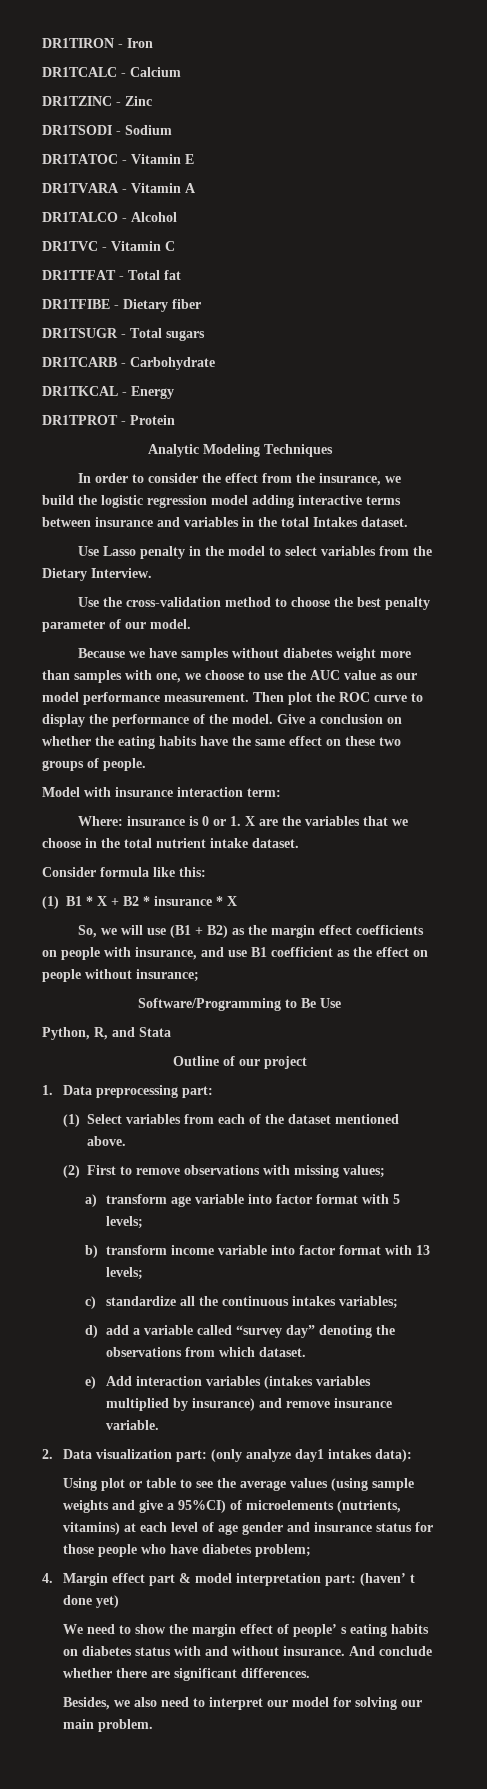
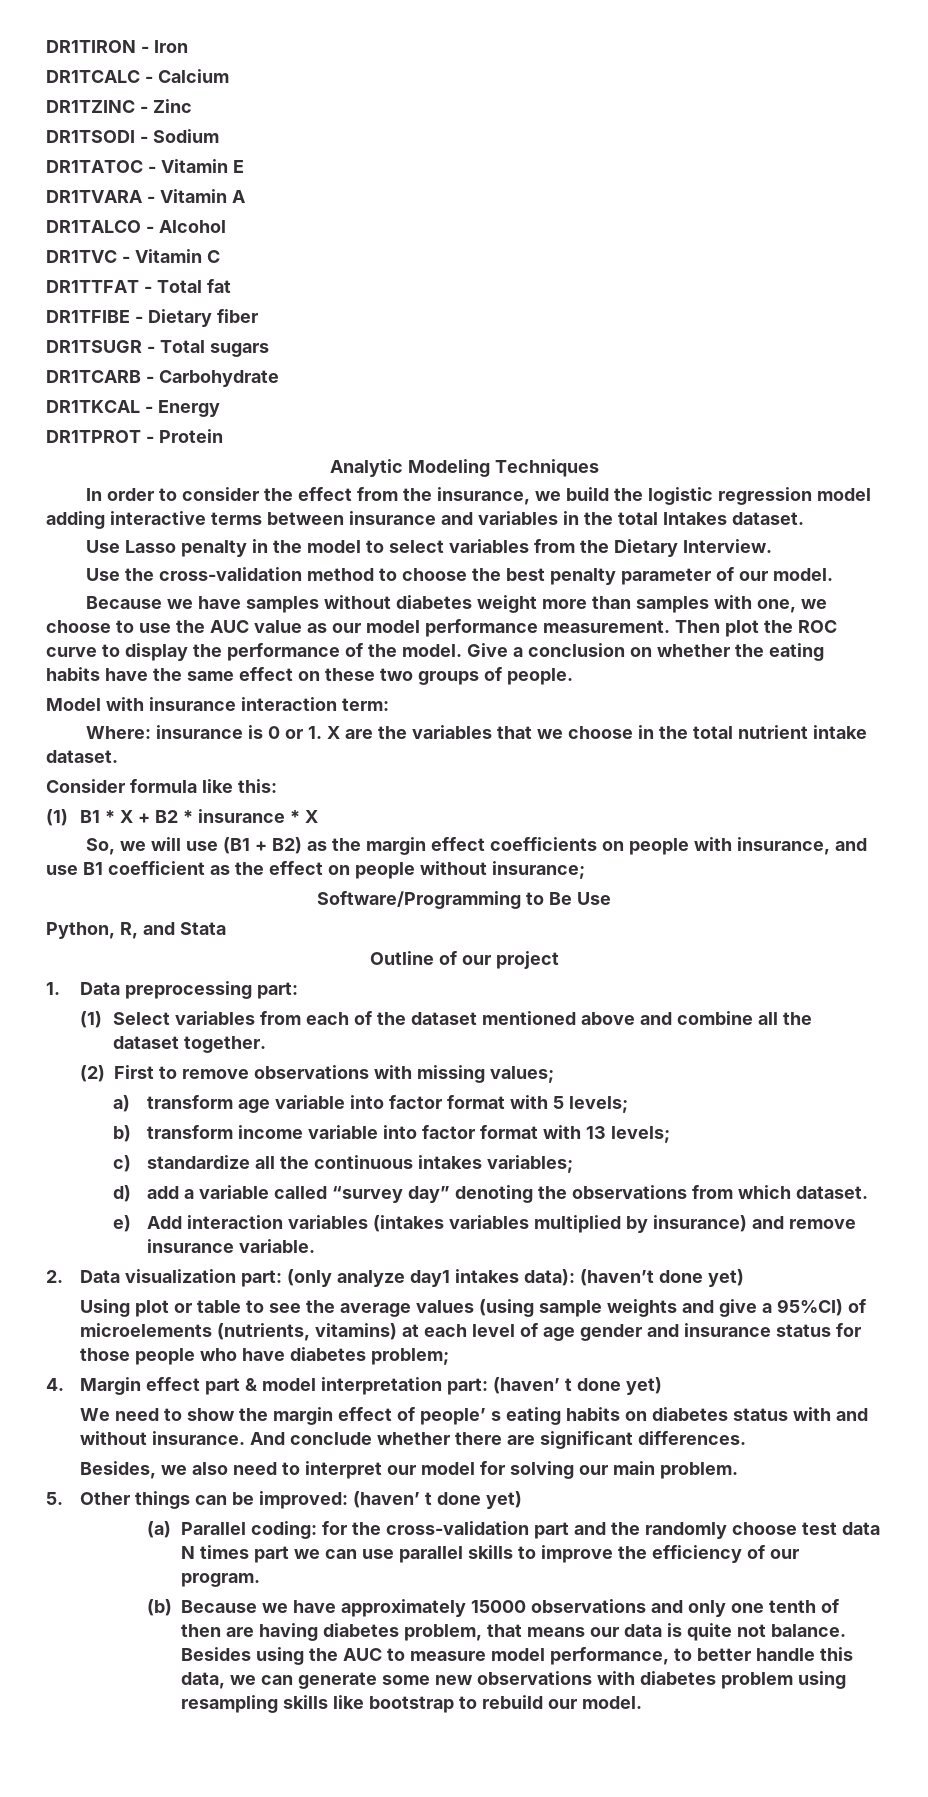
- (1) Select variables from each of the dataset mentioned above.
+ (1) Select variables from each of the dataset mentioned above and combine all the dataset together.
- 2. Data visualization part: (only analyze day1 intakes data):
+ 2. Data visualization part: (only analyze day1 intakes data): (haven’t done yet)
+ 5. Other things can be improved: (haven’ t done yet)
+ (a) Parallel coding: for the cross-validation part and the randomly choose test data N times part we can use parallel skills to improve the efficiency of our program.
+ (b) Because we have approximately 15000 observations and only one tenth of then are having diabetes problem, that means our data is quite not balance. Besides using the AUC to measure model performance, to better handle this data, we can generate some new observations with diabetes problem using resampling skills like bootstrap to rebuild our model.

